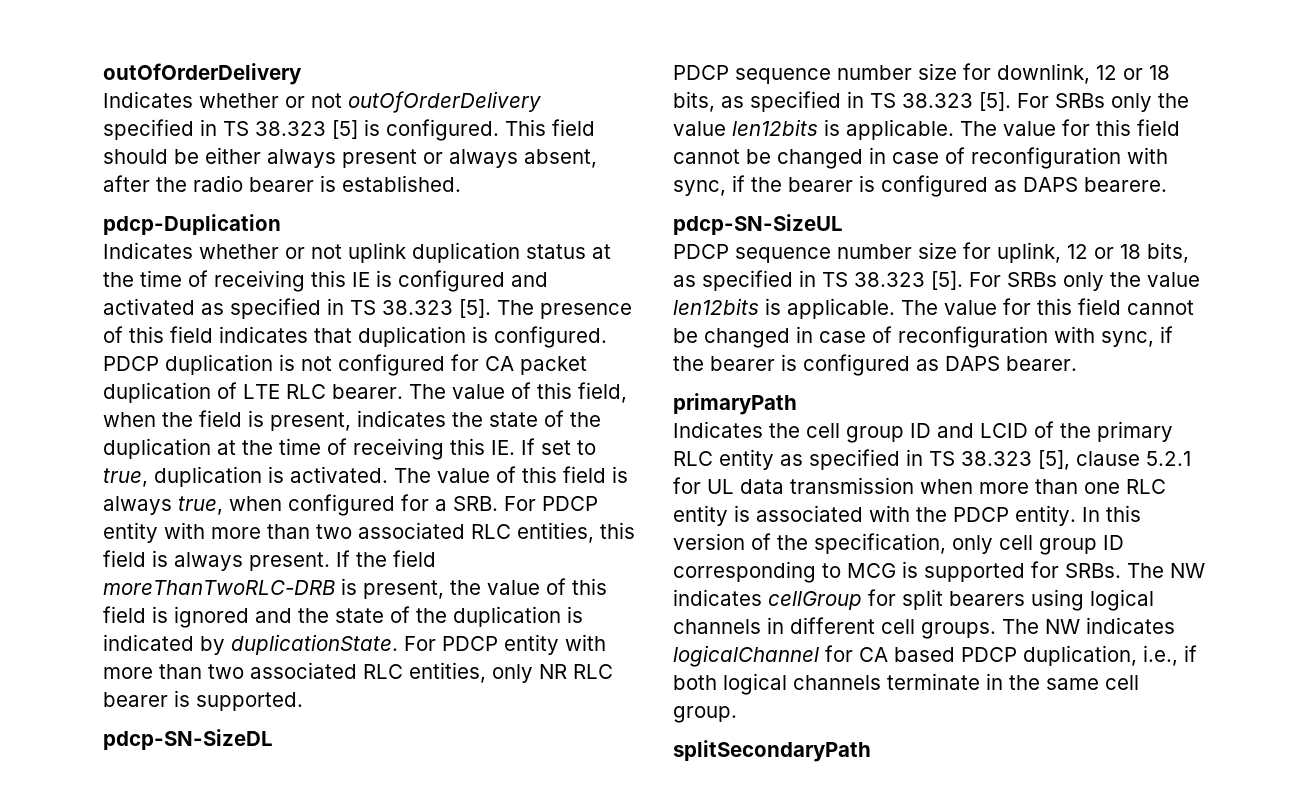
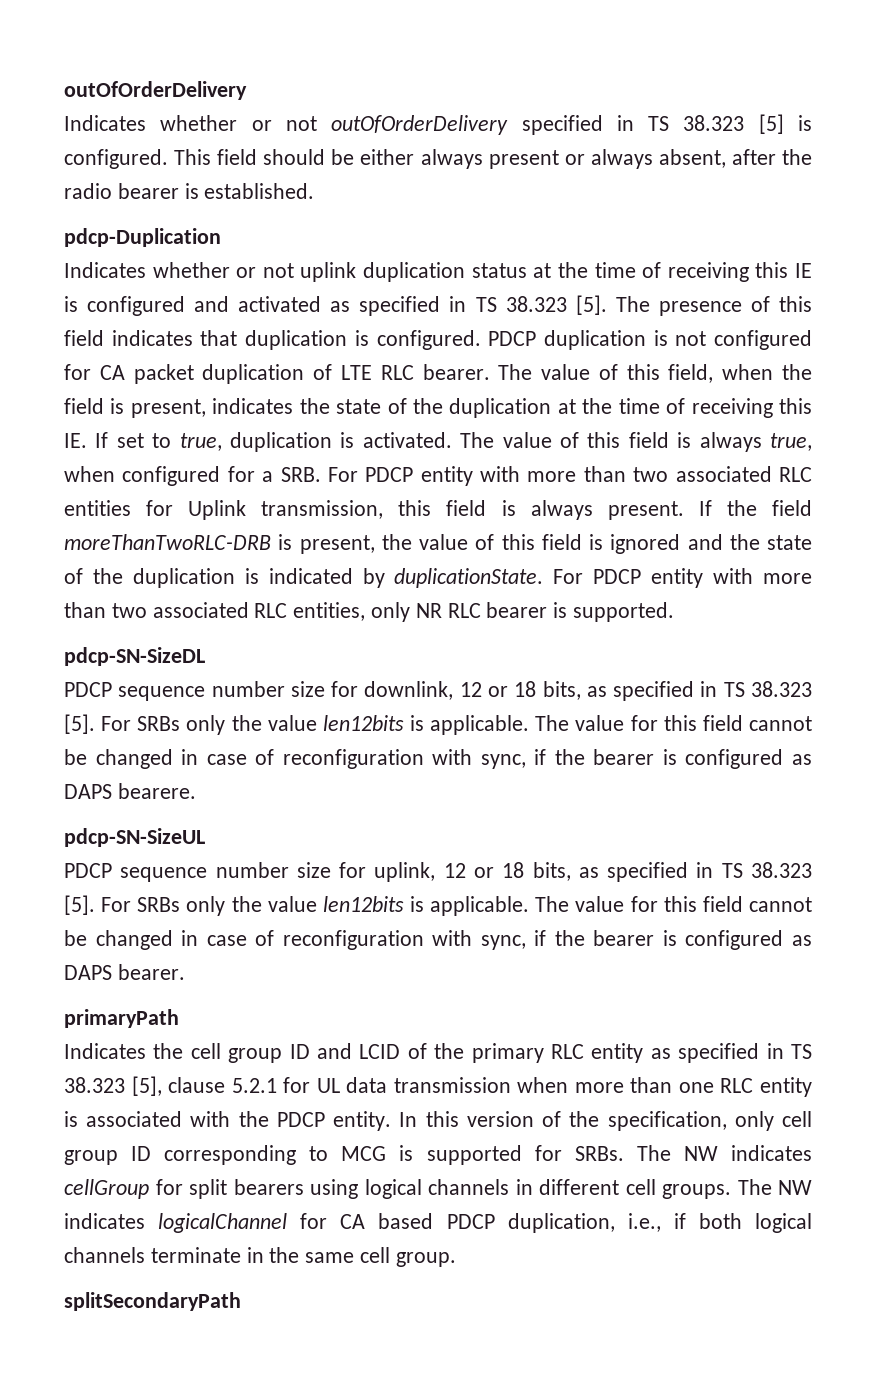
- The value of this field is always true, when configured for a SRB. For PDCP entity with more than two associated RLC entities, this field is always present.
+ The value of this field is always true, when configured for a SRB. For PDCP entity with more than two associated RLC entities for Uplink transmission, this field is always present.

